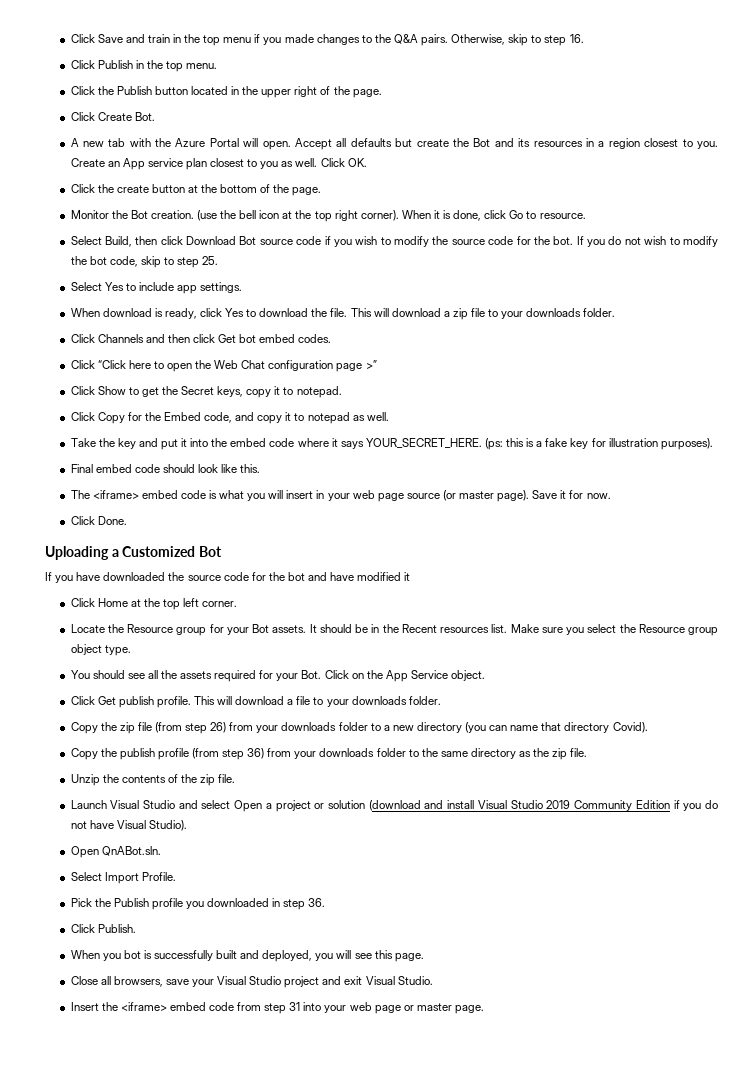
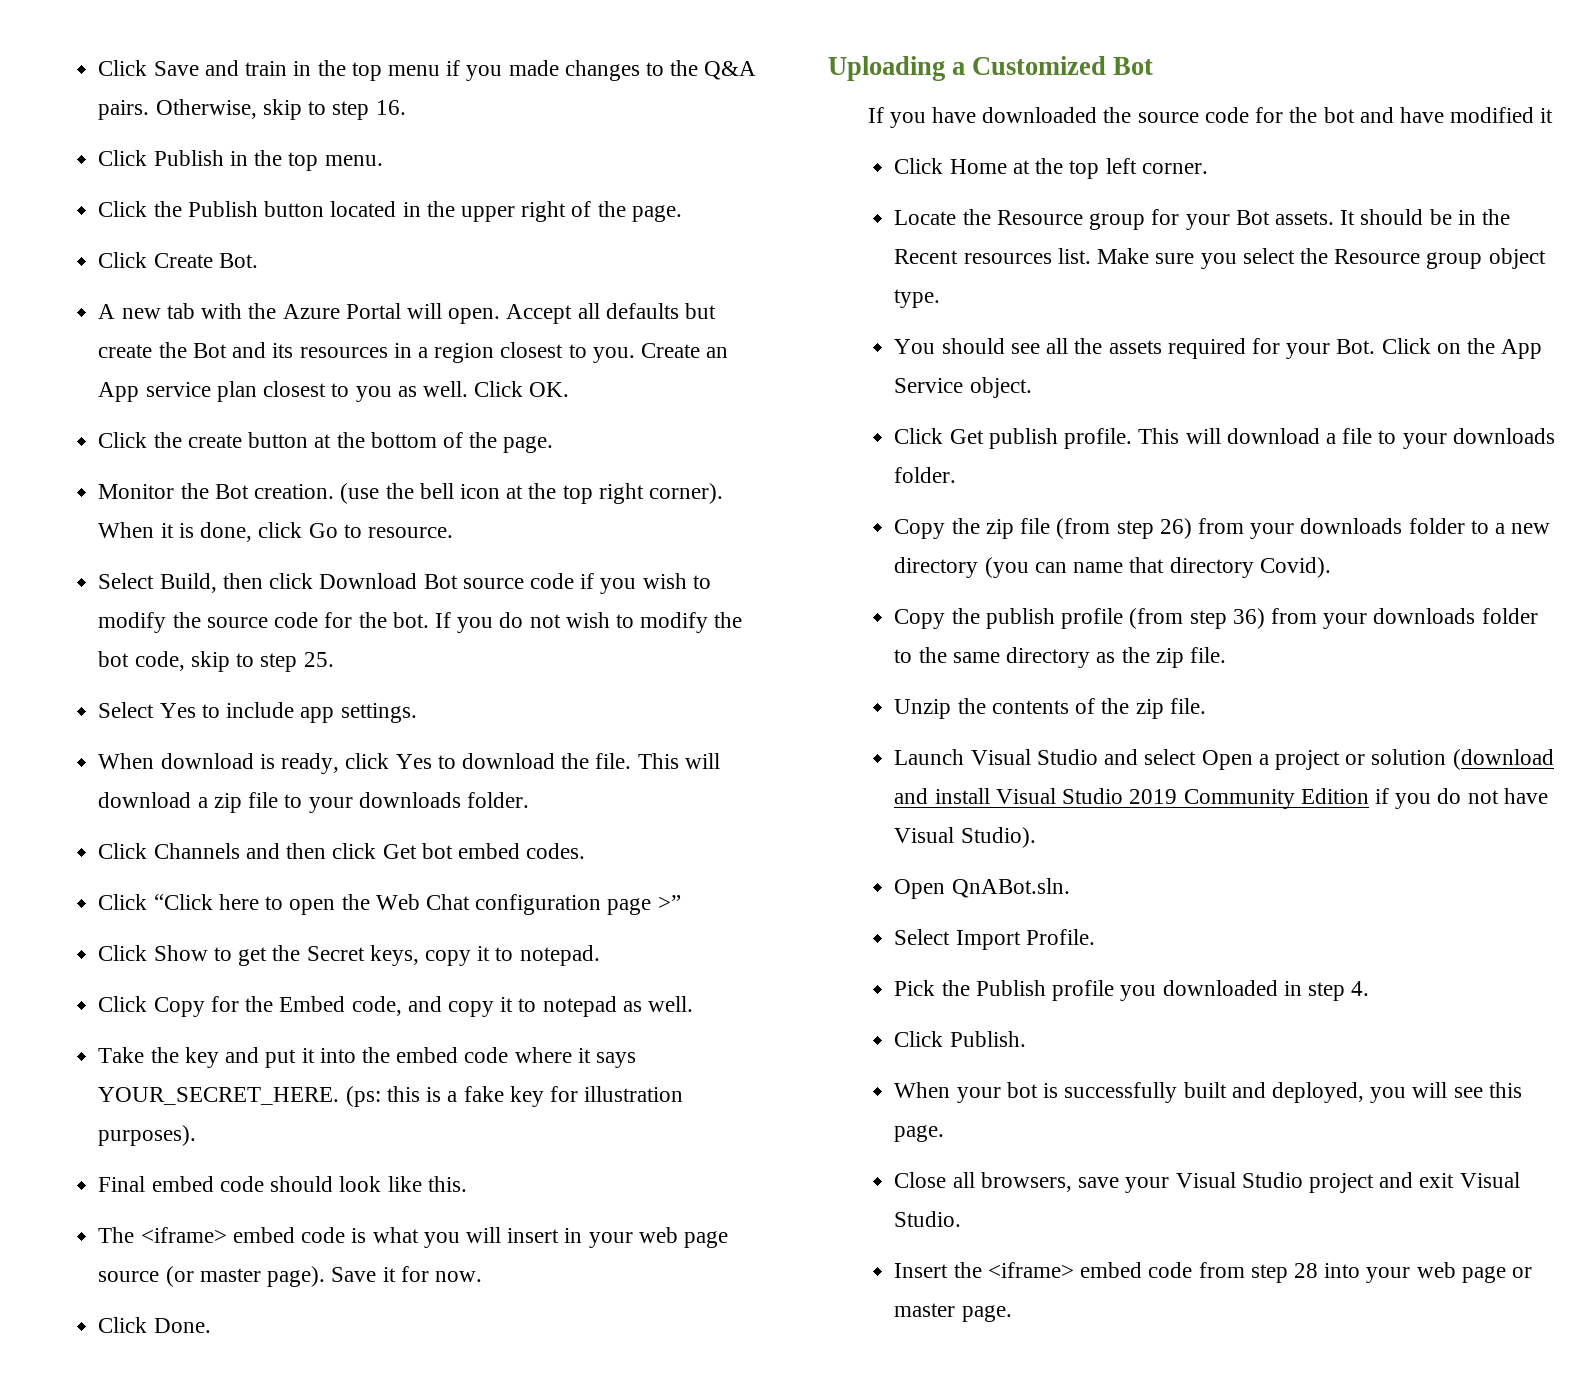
- Pick the Publish profile you downloaded in step 36.
+ Pick the Publish profile you downloaded in step 4.
- When you bot is successfully built and deployed, you will see this page.
+ When your bot is successfully built and deployed, you will see this page.
- Insert the <iframe> embed code from step 31 into your web page or master page.
+ Insert the <iframe> embed code from step 28 into your web page or master page.

